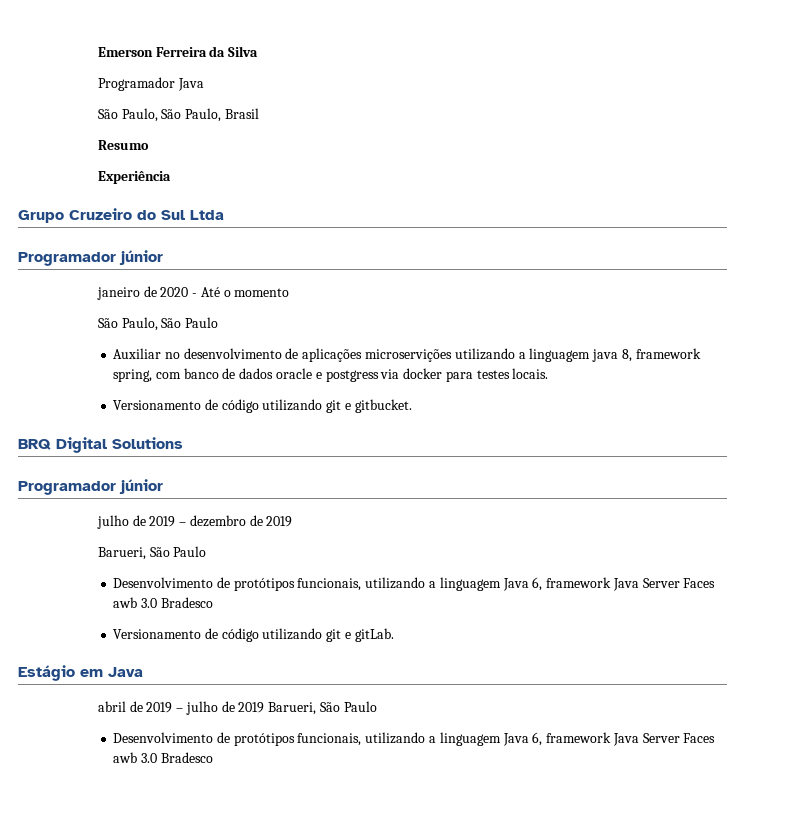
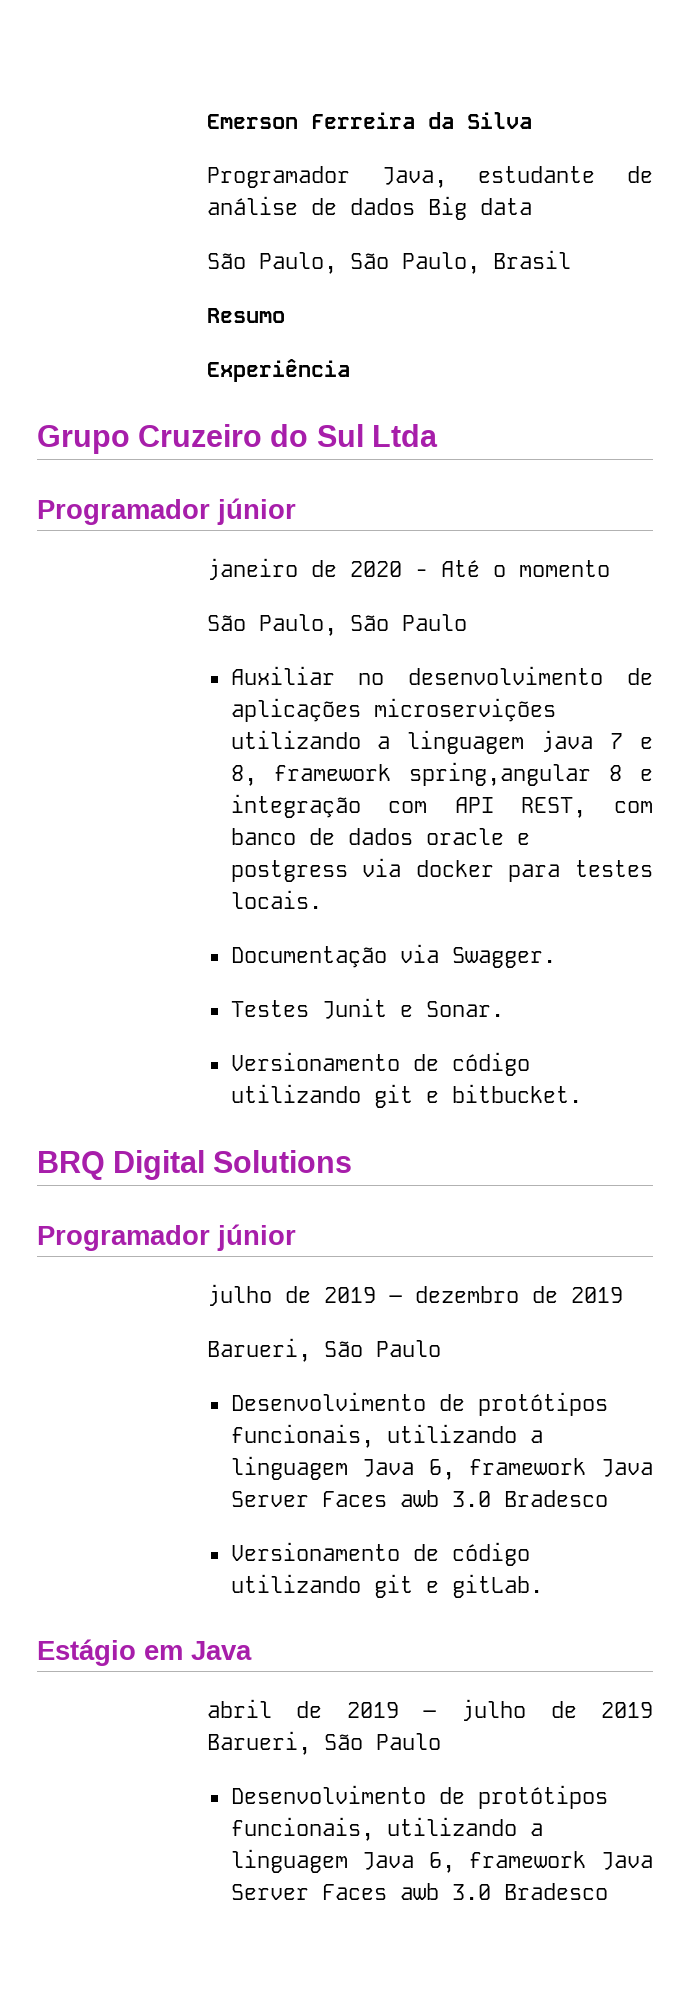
- Programador Java
+ Programador Java, estudante de análise de dados Big data
- Auxiliar no desenvolvimento de aplicações microservições utilizando a linguagem java 8, framework spring, com banco de dados oracle e postgress via docker para testes locais.
+ Auxiliar no desenvolvimento de aplicações microservições utilizando a linguagem java 7 e 8, framework spring,angular 8 e integração com API REST, com banco de dados oracle e postgress via docker para testes locais.
- Versionamento de código utilizando git e gitbucket.
+ Documentação via Swagger.
+ Testes Junit e Sonar.
+ Versionamento de código utilizando git e bitbucket.

